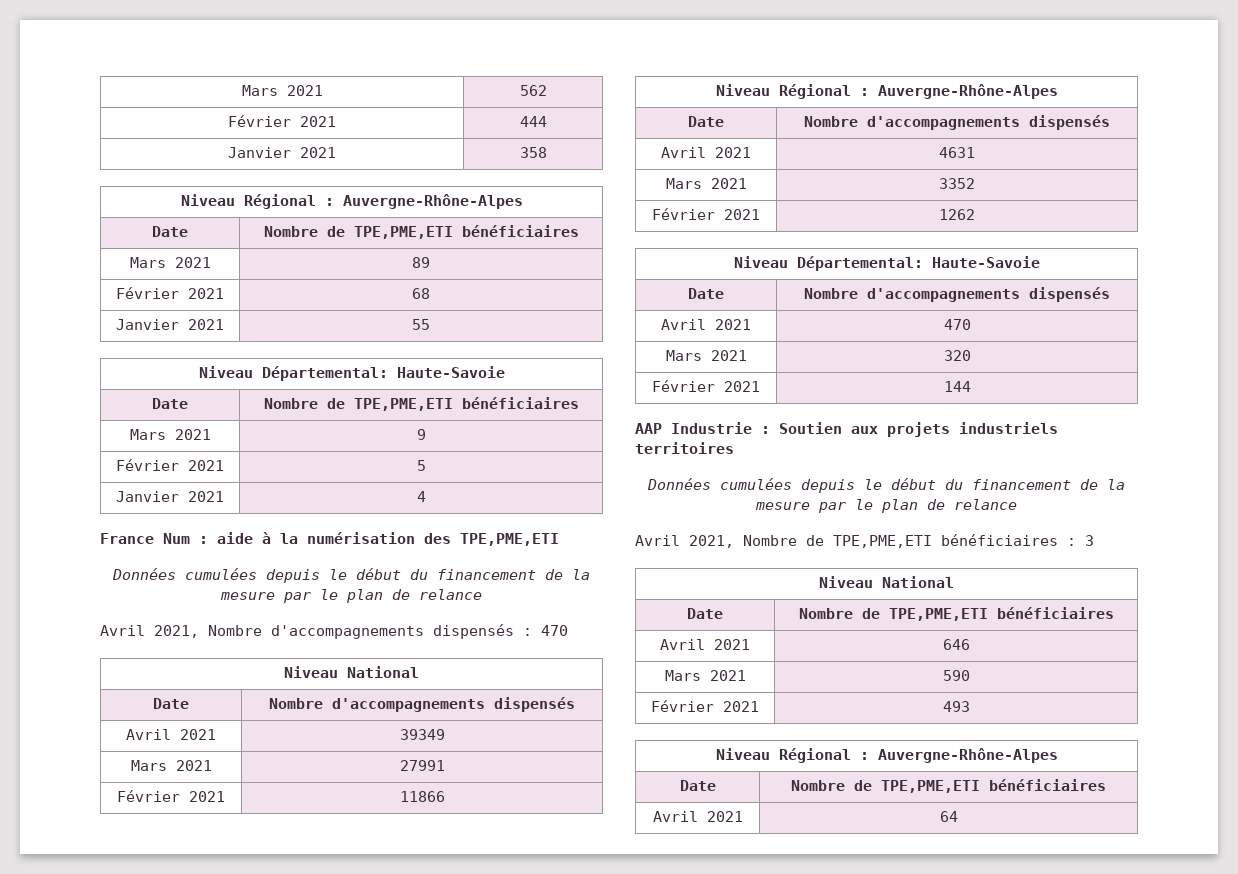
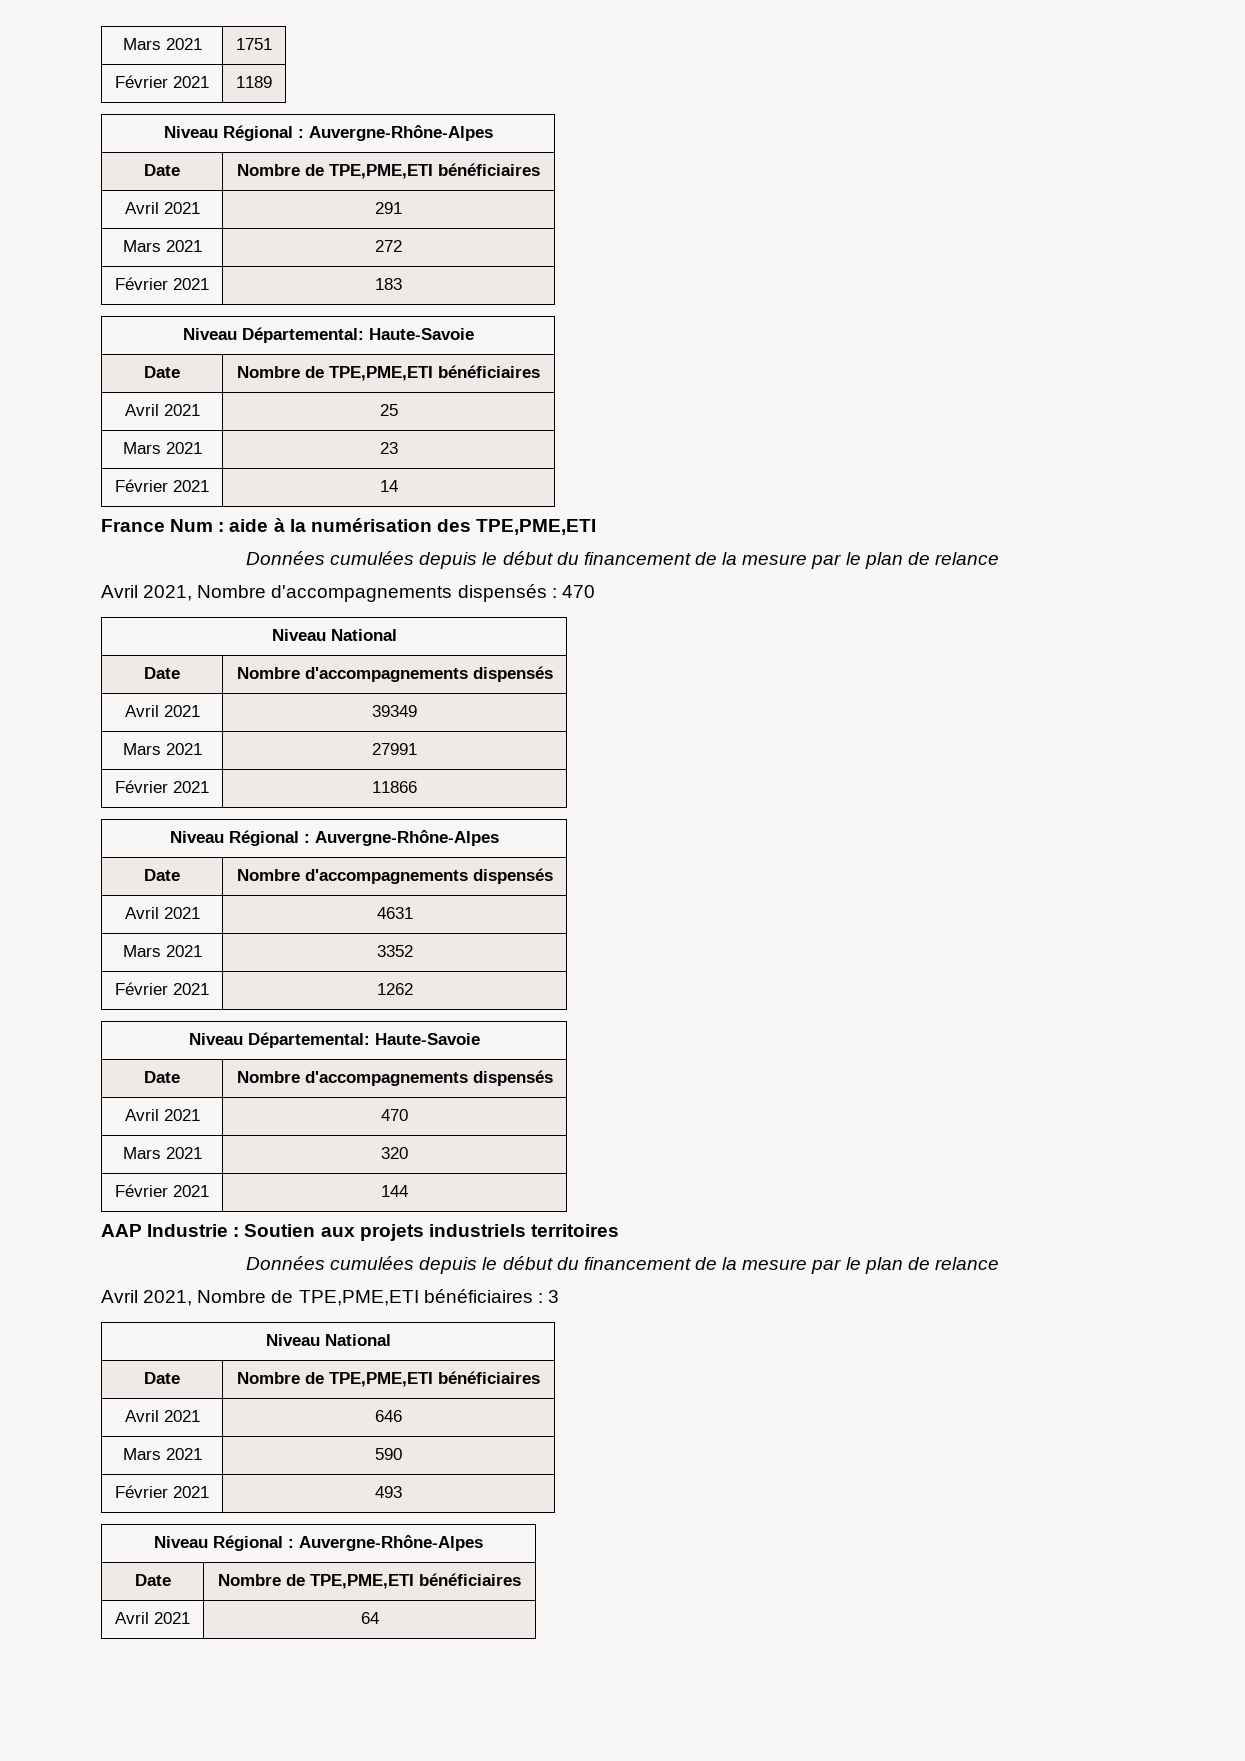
- Mars 2021 | 562
- Février 2021 | 444
- Janvier 2021 | 358
+ Mars 2021 | 1751
+ Février 2021 | 1189
  Niveau Régional : Auvergne-Rhône-Alpes
  Date | Nombre de TPE,PME,ETI bénéficiaires
- Mars 2021 | 89
- Février 2021 | 68
- Janvier 2021 | 55
+ Avril 2021 | 291
+ Mars 2021 | 272
+ Février 2021 | 183
- Mars 2021 | 9
- Février 2021 | 5
- Janvier 2021 | 4
+ Avril 2021 | 25
+ Mars 2021 | 23
+ Février 2021 | 14

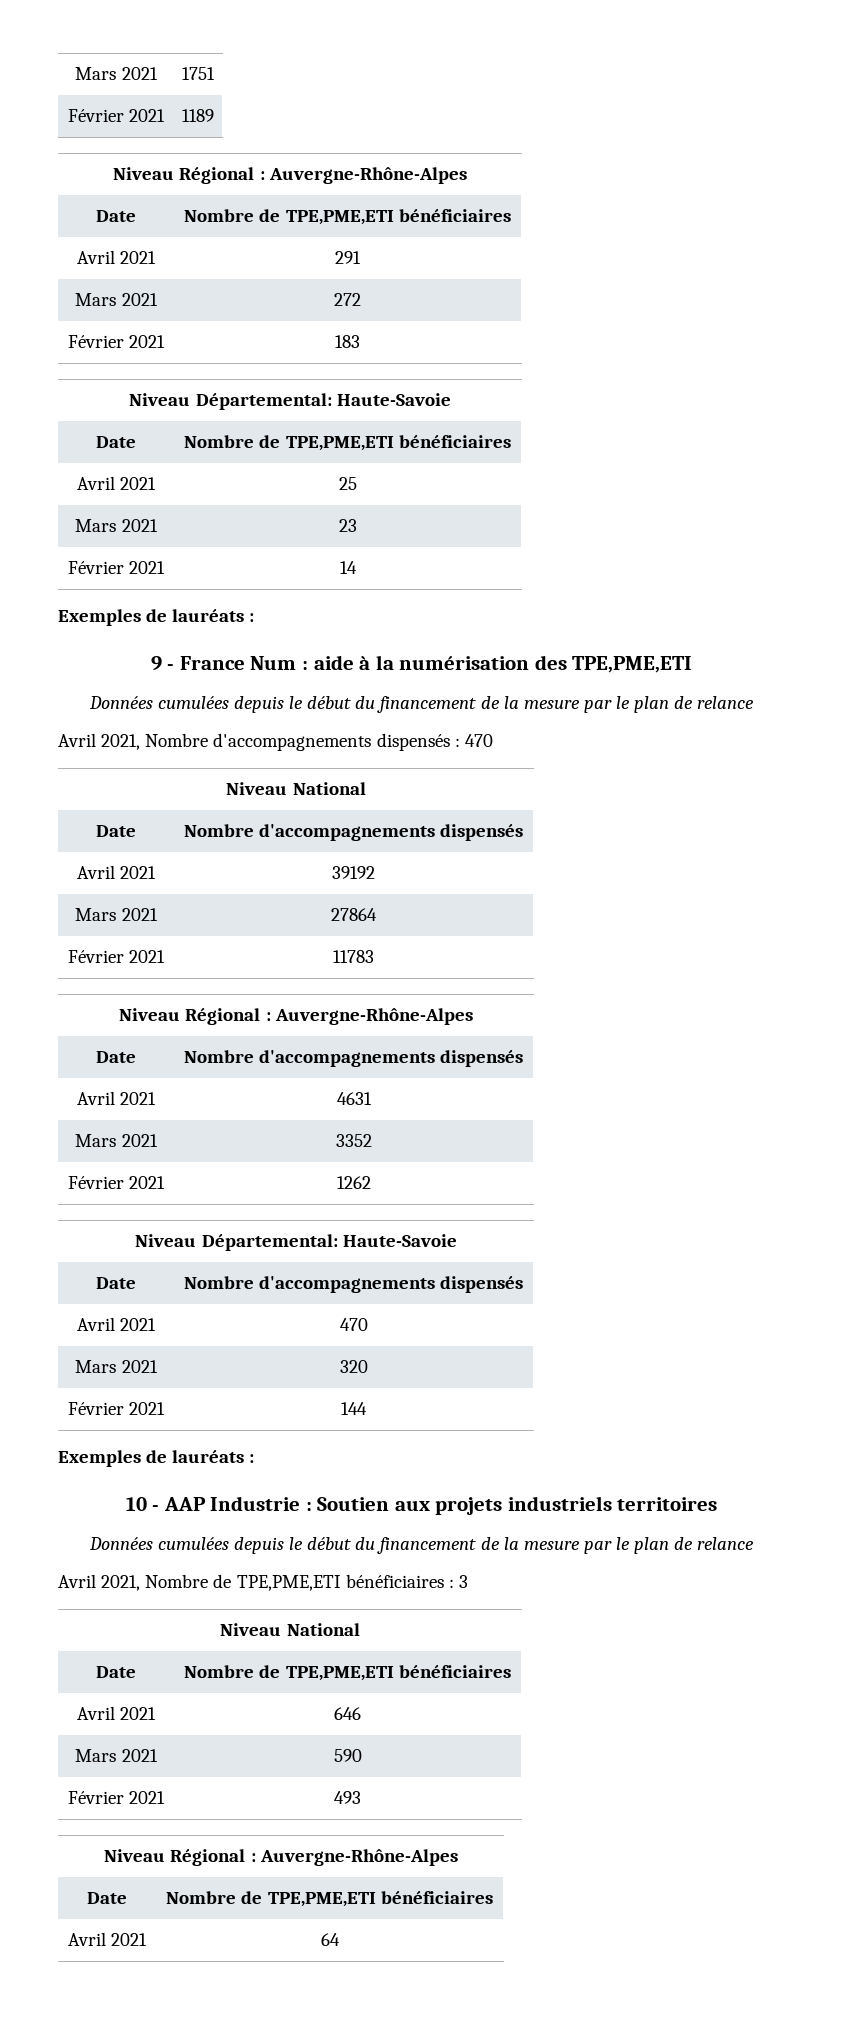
  Février 2021 | 14
- France Num : aide à la numérisation des TPE,PME,ETI
+ Exemples de lauréats :
+ 9 - France Num : aide à la numérisation des TPE,PME,ETI
- Avril 2021 | 39349
- Mars 2021 | 27991
- Février 2021 | 11866
+ Avril 2021 | 39192
+ Mars 2021 | 27864
+ Février 2021 | 11783
  Février 2021 | 144
- AAP Industrie : Soutien aux projets industriels territoires
+ Exemples de lauréats :
+ 10 - AAP Industrie : Soutien aux projets industriels territoires

